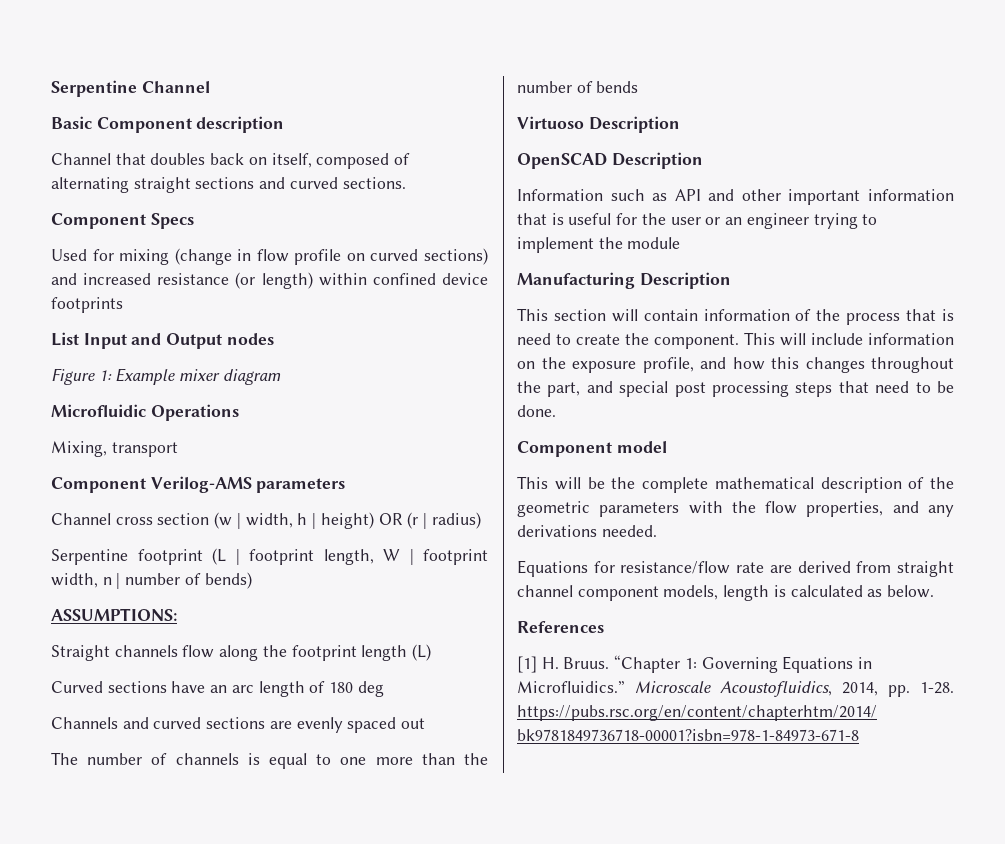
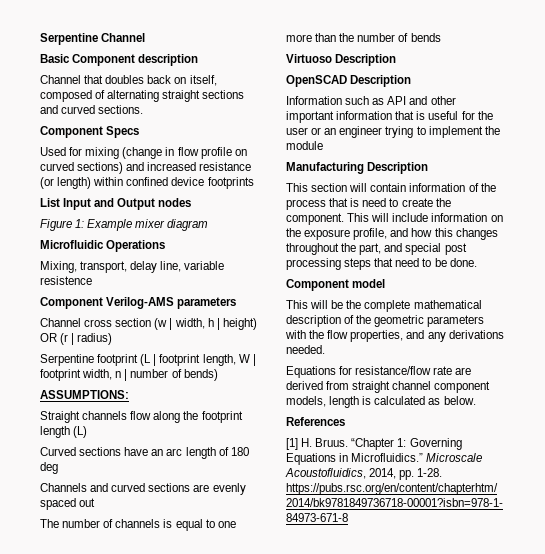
- Mixing, transport
+ Mixing, transport, delay line, variable resistence

